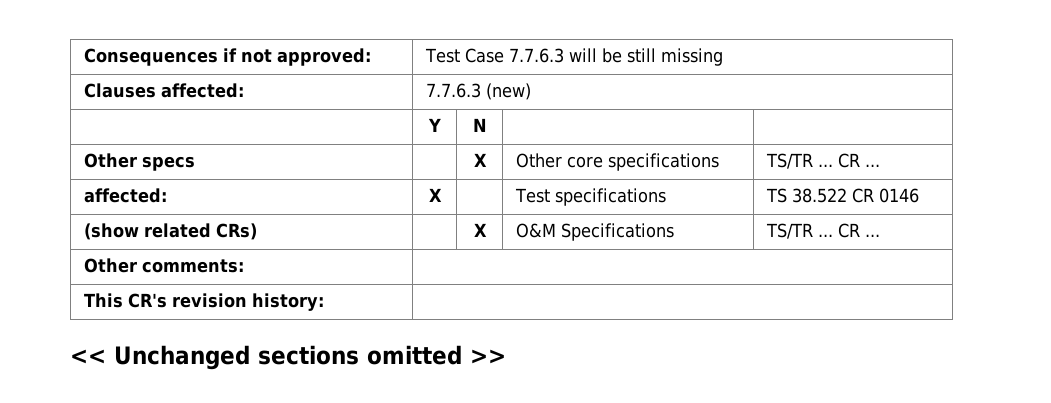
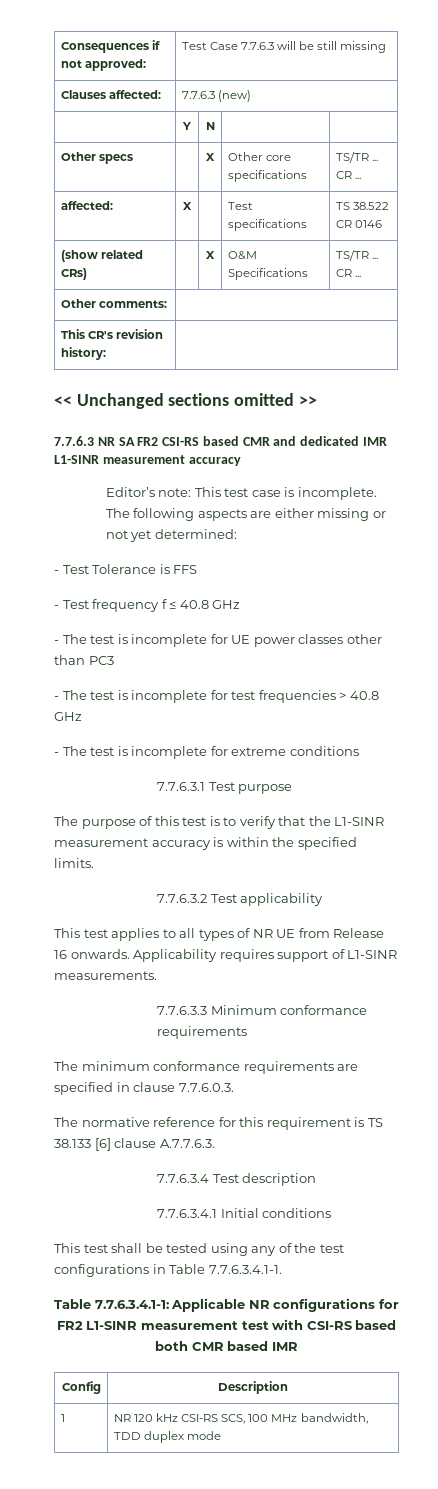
+ 7.7.6.3 NR SA FR2 CSI-RS based CMR and dedicated IMR L1-SINR measurement accuracy
+ Editor’s note: This test case is incomplete. The following aspects are either missing or not yet determined:
+ - Test Tolerance is FFS
+ - Test frequency f ≤ 40.8 GHz
+ - The test is incomplete for UE power classes other than PC3
+ - The test is incomplete for test frequencies > 40.8 GHz
+ - The test is incomplete for extreme conditions
+ 7.7.6.3.1 Test purpose
+ The purpose of this test is to verify that the L1-SINR measurement accuracy is within the specified limits.
+ 7.7.6.3.2 Test applicability
+ This test applies to all types of NR UE from Release 16 onwards. Applicability requires support of L1-SINR measurements.
+ 7.7.6.3.3 Minimum conformance requirements
+ The minimum conformance requirements are specified in clause 7.7.6.0.3.
+ The normative reference for this requirement is TS 38.133 [6] clause A.7.7.6.3.
+ 7.7.6.3.4 Test description
+ 7.7.6.3.4.1 Initial conditions
+ This test shall be tested using any of the test configurations in Table 7.7.6.3.4.1-1.
+ Table 7.7.6.3.4.1-1: Applicable NR configurations for FR2 L1-SINR measurement test with CSI-RS based both CMR based IMR
+ Config | Description
+ 1 | NR 120 kHz CSI-RS SCS, 100 MHz bandwidth, TDD duplex mode

